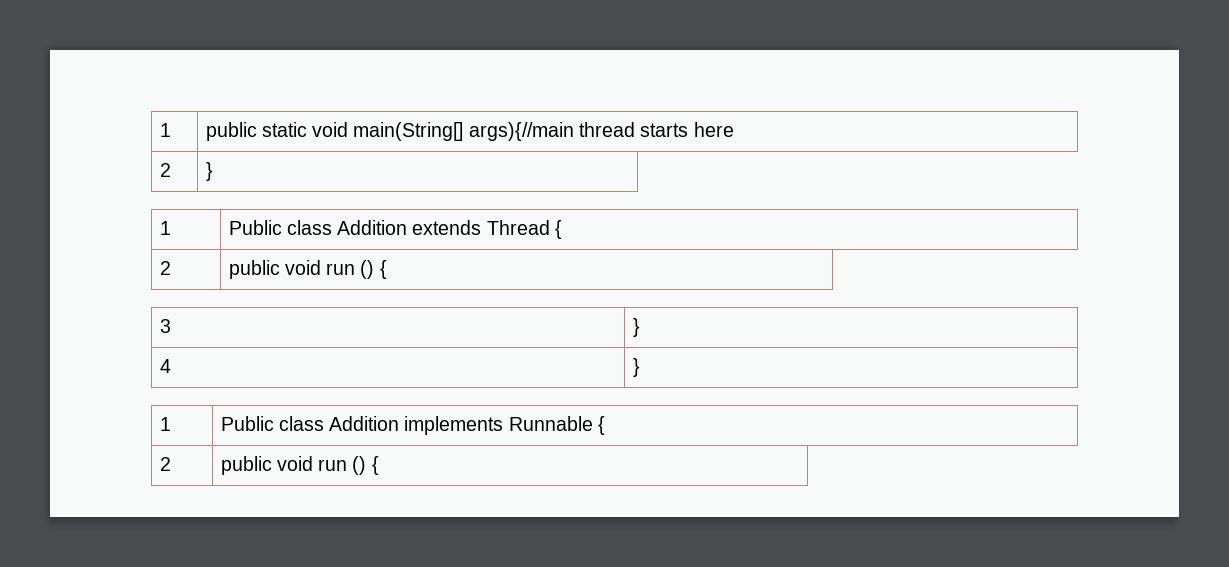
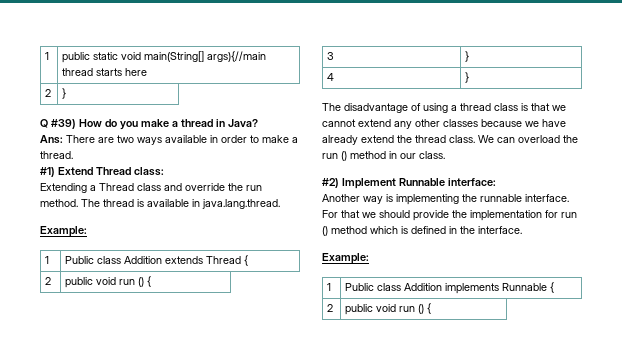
+ Q #39) How do you make a thread in Java?
+ Ans: There are two ways available in order to make a thread.
+ #1) Extend Thread class:
+ Extending a Thread class and override the run method. The thread is available in java.lang.thread.
+ Example:
+ The disadvantage of using a thread class is that we cannot extend any other classes because we have already extend the thread class. We can overload the run () method in our class.
+ #2) Implement Runnable interface:
+ Another way is implementing the runnable interface. For that we should provide the implementation for run () method which is defined in the interface.
+ Example:

